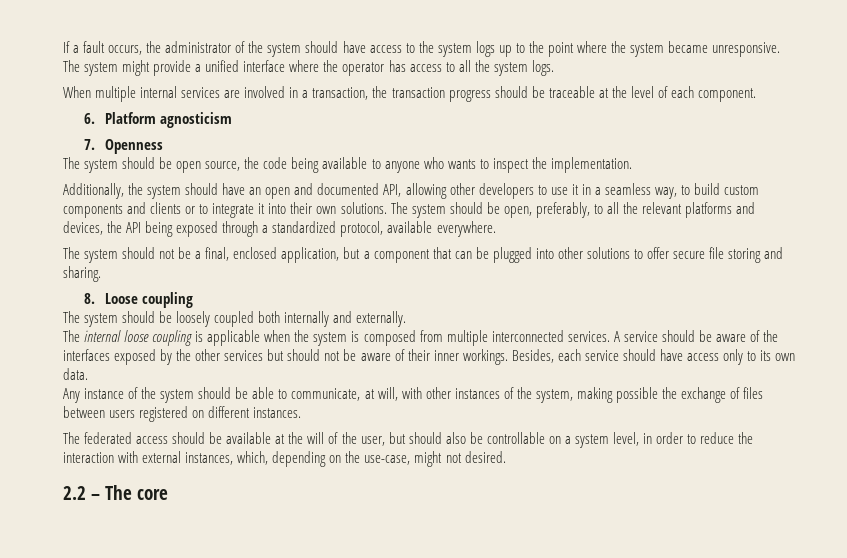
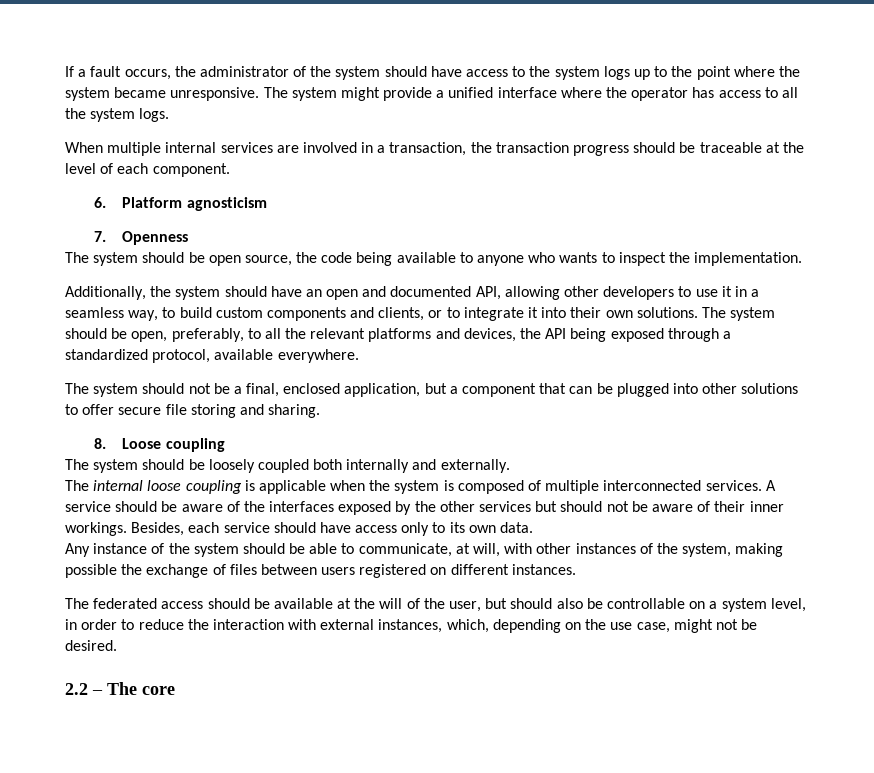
- Additionally, the system should have an open and documented API, allowing other developers to use it in a seamless way, to build custom components and clients or to integrate it into their own solutions.
+ Additionally, the system should have an open and documented API, allowing other developers to use it in a seamless way, to build custom components and clients, or to integrate it into their own solutions.
- The internal loose coupling is applicable when the system is composed from multiple interconnected services.
+ The internal loose coupling is applicable when the system is composed of multiple interconnected services.
- The federated access should be available at the will of the user, but should also be controllable on a system level, in order to reduce the interaction with external instances, which, depending on the use-case, might not desired.
+ The federated access should be available at the will of the user, but should also be controllable on a system level, in order to reduce the interaction with external instances, which, depending on the use case, might not be desired.

